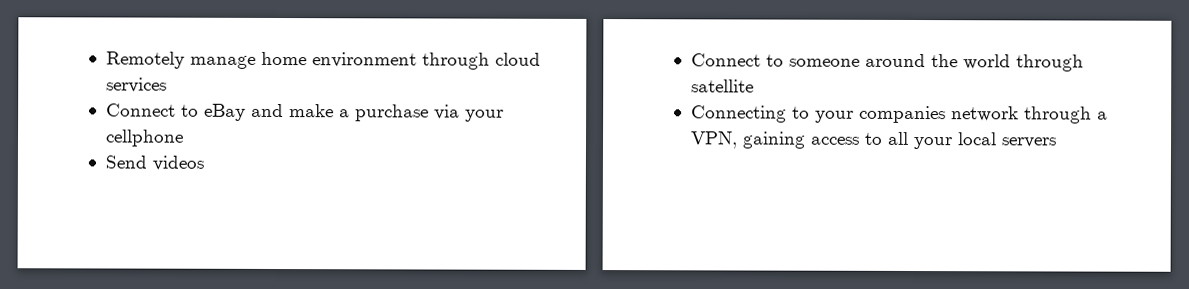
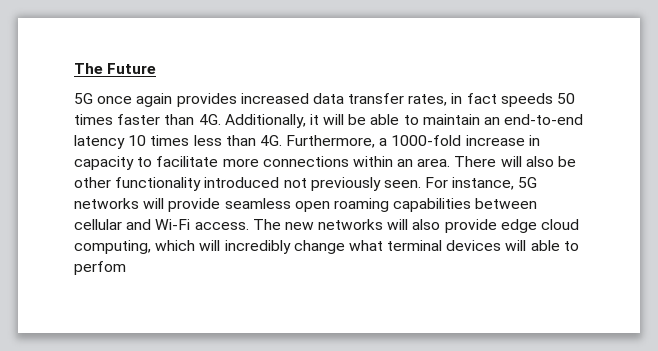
- Remotely manage home environment through cloud services
- Connect to eBay and make a purchase via your cellphone
- Send videos
- Connect to someone around the world through satellite
- Connecting to your companies network through a VPN, gaining access to all your local servers
+ The Future
+ 5G once again provides increased data transfer rates, in fact speeds 50 times faster than 4G. Additionally, it will be able to maintain an end-to-end latency 10 times less than 4G. Furthermore, a 1000-fold increase in capacity to facilitate more connections within an area. There will also be other functionality introduced not previously seen. For instance, 5G networks will provide seamless open roaming capabilities between cellular and Wi-Fi access. The new networks will also provide edge cloud computing, which will incredibly change what terminal devices will able to perfom

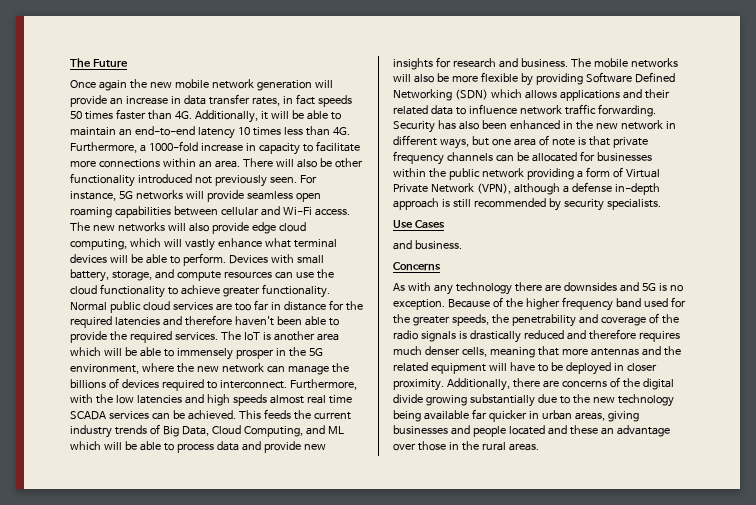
- 5G once again provides increased data transfer rates, in fact speeds 50 times faster than 4G.
+ Once again the new mobile network generation will provide an increase in data transfer rates, in fact speeds 50 times faster than 4G.
- The new networks will also provide edge cloud computing, which will incredibly change what terminal devices will able to perfom
+ The new networks will also provide edge cloud computing, which will vastly enhance what terminal devices will be able to perform. Devices with small battery, storage, and compute resources can use the cloud functionality to achieve greater functionality. Normal public cloud services are too far in distance for the required latencies and therefore haven't been able to provide the required services. The IoT is another area which will be able to immensely prosper in the 5G environment, where the new network can manage the billions of devices required to interconnect. Furthermore, with the low latencies and high speeds almost real time SCADA services can be achieved. This feeds the current industry trends of Big Data, Cloud Computing, and ML which will be able to process data and provide new insights for research and business. The mobile networks will also be more flexible by providing Software Defined Networking (SDN) which allows applications and their related data to influence network traffic forwarding. Security has also been enhanced in the new network in different ways, but one area of note is that private frequency channels can be allocated for businesses within the public network providing a form of Virtual Private Network (VPN), although a defense in-depth approach is still recommended by security specialists.
+ Use Cases
+ and business.
+ Concerns
+ As with any technology there are downsides and 5G is no exception. Because of the higher frequency band used for the greater speeds, the penetrability and coverage of the radio signals is drastically reduced and therefore requires much denser cells, meaning that more antennas and the related equipment will have to be deployed in closer proximity. Additionally, there are concerns of the digital divide growing substantially due to the new technology being available far quicker in urban areas, giving businesses and people located and these an advantage over those in the rural areas.

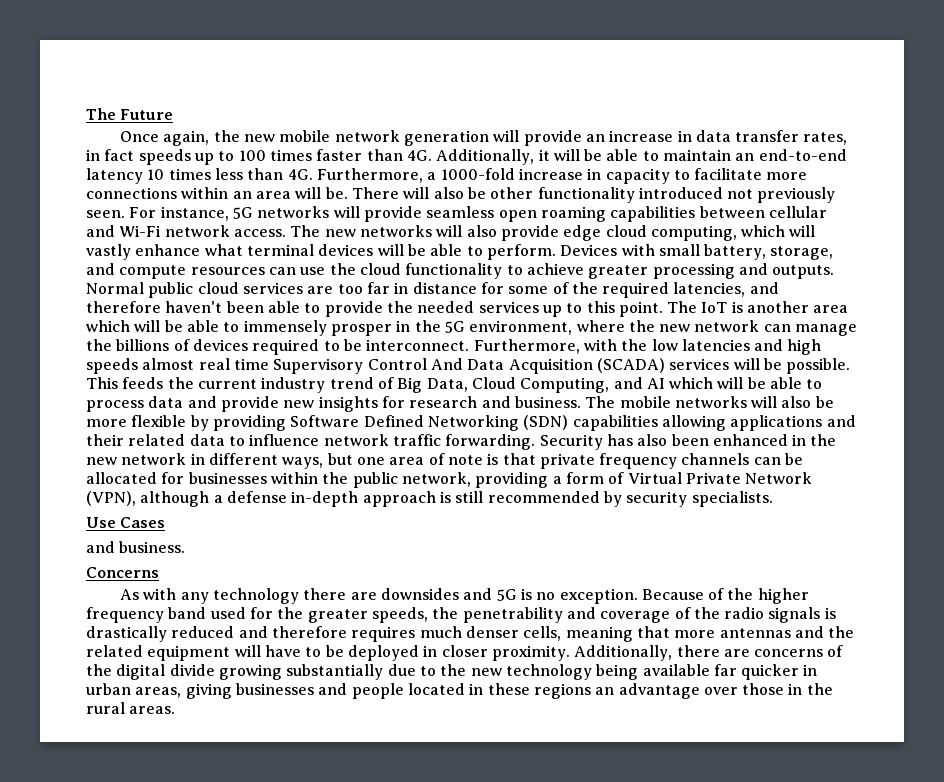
- Once again the new mobile network generation will provide an increase in data transfer rates, in fact speeds 50 times faster than 4G.
+ Once again, the new mobile network generation will provide an increase in data transfer rates, in fact speeds up to 100 times faster than 4G.
- Furthermore, a 1000-fold increase in capacity to facilitate more connections within an area.
+ Furthermore, a 1000-fold increase in capacity to facilitate more connections within an area will be.
- For instance, 5G networks will provide seamless open roaming capabilities between cellular and Wi-Fi access.
+ For instance, 5G networks will provide seamless open roaming capabilities between cellular and Wi-Fi network access.
- Devices with small battery, storage, and compute resources can use the cloud functionality to achieve greater functionality.
+ Devices with small battery, storage, and compute resources can use the cloud functionality to achieve greater processing and outputs.
- Normal public cloud services are too far in distance for the required latencies and therefore haven't been able to provide the required services.
+ Normal public cloud services are too far in distance for some of the required latencies, and therefore haven't been able to provide the needed services up to this point.
- The IoT is another area which will be able to immensely prosper in the 5G environment, where the new network can manage the billions of devices required to interconnect.
+ The IoT is another area which will be able to immensely prosper in the 5G environment, where the new network can manage the billions of devices required to be interconnect.
- Furthermore, with the low latencies and high speeds almost real time SCADA services can be achieved.
+ Furthermore, with the low latencies and high speeds almost real time Supervisory Control And Data Acquisition (SCADA) services will be possible.
- This feeds the current industry trends of Big Data, Cloud Computing, and ML which will be able to process data and provide new insights for research and business.
+ This feeds the current industry trend of Big Data, Cloud Computing, and AI which will be able to process data and provide new insights for research and business.
- The mobile networks will also be more flexible by providing Software Defined Networking (SDN) which allows applications and their related data to influence network traffic forwarding.
+ The mobile networks will also be more flexible by providing Software Defined Networking (SDN) capabilities allowing applications and their related data to influence network traffic forwarding.
- Security has also been enhanced in the new network in different ways, but one area of note is that private frequency channels can be allocated for businesses within the public network providing a form of Virtual Private Network (VPN), although a defense in-depth approach is still recommended by security specialists.
+ Security has also been enhanced in the new network in different ways, but one area of note is that private frequency channels can be allocated for businesses within the public network, providing a form of Virtual Private Network (VPN), although a defense in-depth approach is still recommended by security specialists.
- Additionally, there are concerns of the digital divide growing substantially due to the new technology being available far quicker in urban areas, giving businesses and people located and these an advantage over those in the rural areas.
+ Additionally, there are concerns of the digital divide growing substantially due to the new technology being available far quicker in urban areas, giving businesses and people located in these regions an advantage over those in the rural areas.

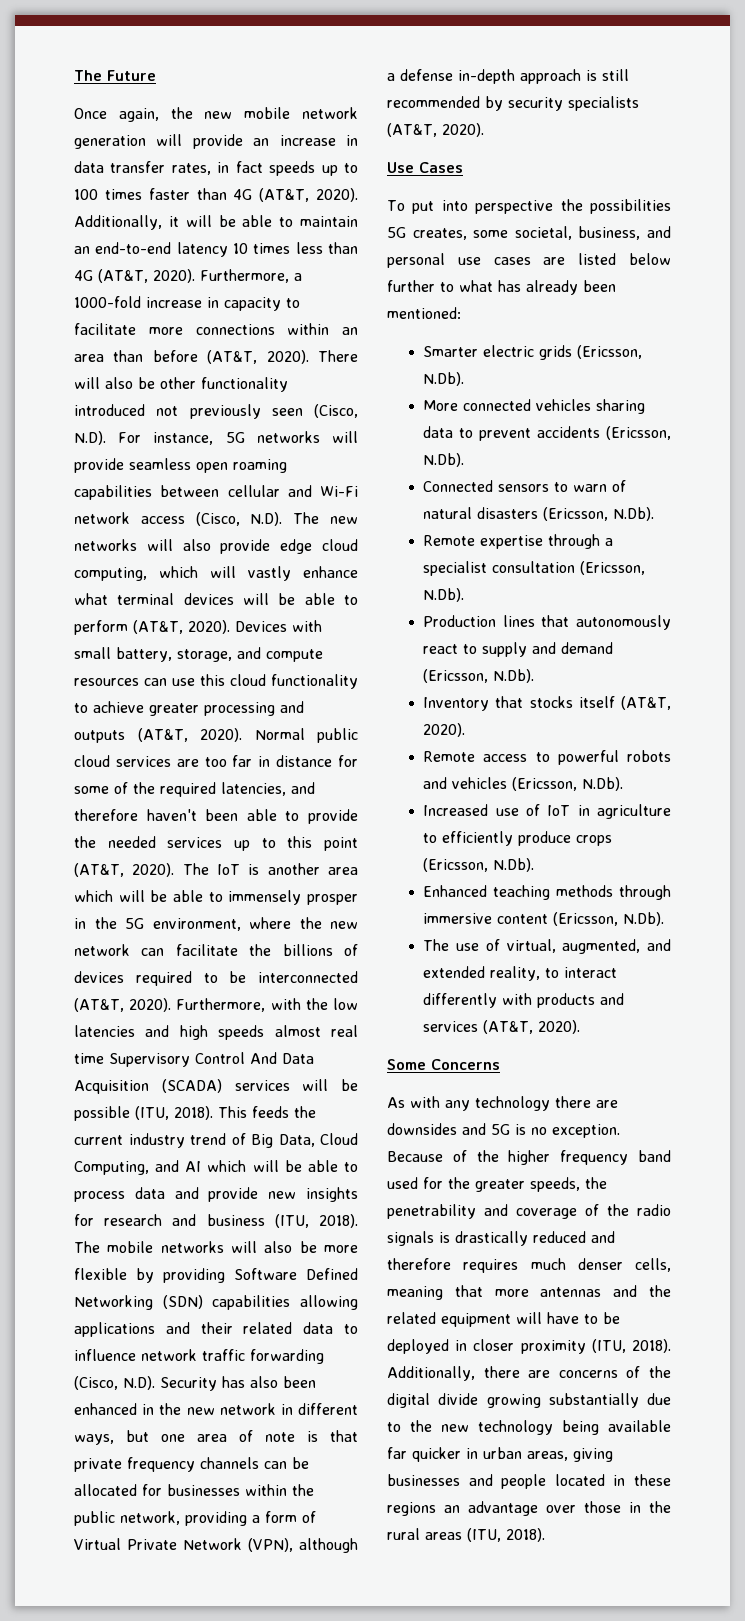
- Once again, the new mobile network generation will provide an increase in data transfer rates, in fact speeds up to 100 times faster than 4G.
+ Once again, the new mobile network generation will provide an increase in data transfer rates, in fact speeds up to 100 times faster than 4G (AT&T, 2020).
- Additionally, it will be able to maintain an end-to-end latency 10 times less than 4G.
+ Additionally, it will be able to maintain an end-to-end latency 10 times less than 4G (AT&T, 2020).
- Furthermore, a 1000-fold increase in capacity to facilitate more connections within an area will be.
+ Furthermore, a 1000-fold increase in capacity to facilitate more connections within an area than before (AT&T, 2020).
- There will also be other functionality introduced not previously seen. For instance, 5G networks will provide seamless open roaming capabilities between cellular and Wi-Fi network access. The new networks will also provide edge cloud computing, which will vastly enhance what terminal devices will be able to perform.
+ There will also be other functionality introduced not previously seen (Cisco, N.D). For instance, 5G networks will provide seamless open roaming capabilities between cellular and Wi-Fi network access (Cisco, N.D). The new networks will also provide edge cloud computing, which will vastly enhance what terminal devices will be able to perform (AT&T, 2020).
- Devices with small battery, storage, and compute resources can use the cloud functionality to achieve greater processing and outputs.
+ Devices with small battery, storage, and compute resources can use this cloud functionality to achieve greater processing and outputs (AT&T, 2020).
- Normal public cloud services are too far in distance for some of the required latencies, and therefore haven't been able to provide the needed services up to this point.
+ Normal public cloud services are too far in distance for some of the required latencies, and therefore haven't been able to provide the needed services up to this point (AT&T, 2020).
- The IoT is another area which will be able to immensely prosper in the 5G environment, where the new network can manage the billions of devices required to be interconnect.
+ The IoT is another area which will be able to immensely prosper in the 5G environment, where the new network can facilitate the billions of devices required to be interconnected (AT&T, 2020).
- Furthermore, with the low latencies and high speeds almost real time Supervisory Control And Data Acquisition (SCADA) services will be possible.
+ Furthermore, with the low latencies and high speeds almost real time Supervisory Control And Data Acquisition (SCADA) services will be possible (ITU, 2018).
- This feeds the current industry trend of Big Data, Cloud Computing, and AI which will be able to process data and provide new insights for research and business.
+ This feeds the current industry trend of Big Data, Cloud Computing, and AI which will be able to process data and provide new insights for research and business (ITU, 2018).
- The mobile networks will also be more flexible by providing Software Defined Networking (SDN) capabilities allowing applications and their related data to influence network traffic forwarding. Security has also been enhanced in the new network in different ways, but one area of note is that private frequency channels can be allocated for businesses within the public network, providing a form of Virtual Private Network (VPN), although a defense in-depth approach is still recommended by security specialists.
+ The mobile networks will also be more flexible by providing Software Defined Networking (SDN) capabilities allowing applications and their related data to influence network traffic forwarding (Cisco, N.D). Security has also been enhanced in the new network in different ways, but one area of note is that private frequency channels can be allocated for businesses within the public network, providing a form of Virtual Private Network (VPN), although a defense in-depth approach is still recommended by security specialists (AT&T, 2020).
  Use Cases
- and business.
- Concerns
+ To put into perspective the possibilities 5G creates, some societal, business, and personal use cases are listed below further to what has already been mentioned:
+ Smarter electric grids (Ericsson, N.Db).
+ More connected vehicles sharing data to prevent accidents (Ericsson, N.Db).
+ Connected sensors to warn of natural disasters (Ericsson, N.Db).
+ Remote expertise through a specialist consultation (Ericsson, N.Db).
+ Production lines that autonomously react to supply and demand (Ericsson, N.Db).
+ Inventory that stocks itself (AT&T, 2020).
+ Remote access to powerful robots and vehicles (Ericsson, N.Db).
+ Increased use of IoT in agriculture to efficiently produce crops (Ericsson, N.Db).
+ Enhanced teaching methods through immersive content (Ericsson, N.Db).
+ The use of virtual, augmented, and extended reality, to interact differently with products and services (AT&T, 2020).
+ Some Concerns
- Because of the higher frequency band used for the greater speeds, the penetrability and coverage of the radio signals is drastically reduced and therefore requires much denser cells, meaning that more antennas and the related equipment will have to be deployed in closer proximity.
+ Because of the higher frequency band used for the greater speeds, the penetrability and coverage of the radio signals is drastically reduced and therefore requires much denser cells, meaning that more antennas and the related equipment will have to be deployed in closer proximity (ITU, 2018).
- Additionally, there are concerns of the digital divide growing substantially due to the new technology being available far quicker in urban areas, giving businesses and people located in these regions an advantage over those in the rural areas.
+ Additionally, there are concerns of the digital divide growing substantially due to the new technology being available far quicker in urban areas, giving businesses and people located in these regions an advantage over those in the rural areas (ITU, 2018).

